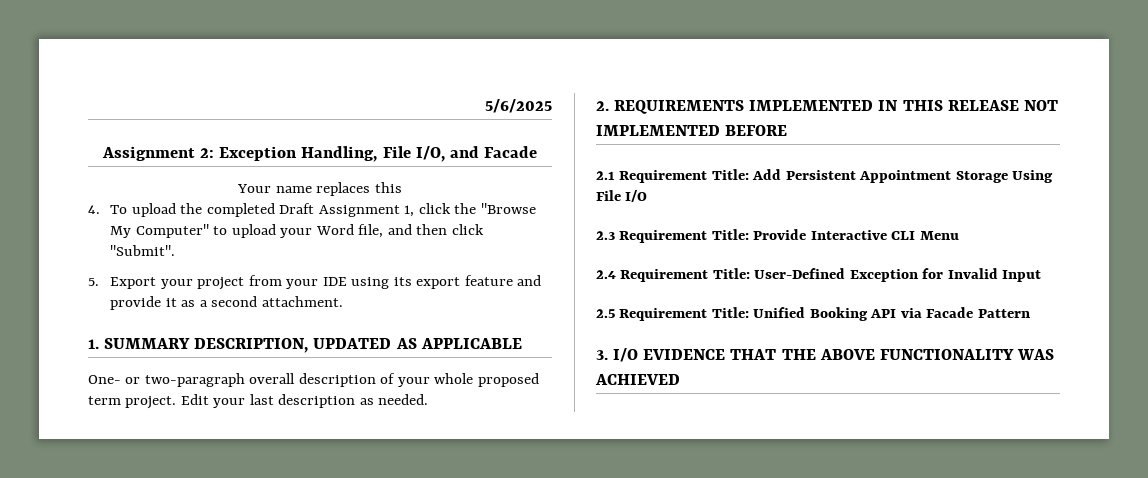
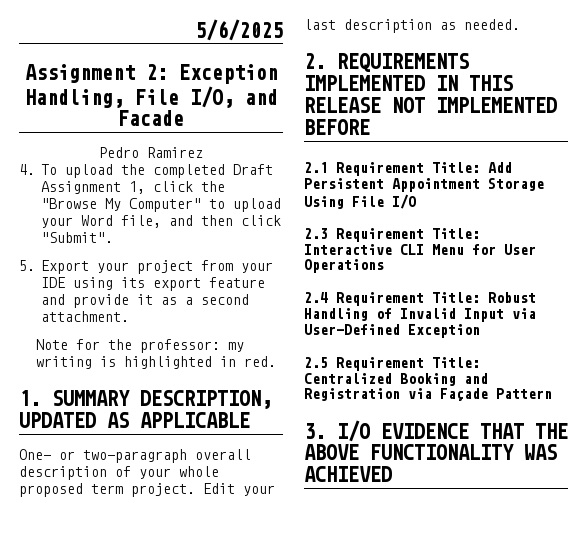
- Your name replaces this
+ Pedro Ramirez
+ Note for the professor: my writing is highlighted in red.
- 2.3 Requirement Title: Provide Interactive CLI Menu
+ 2.3 Requirement Title: Interactive CLI Menu for User Operations
- 2.4 Requirement Title: User-Defined Exception for Invalid Input
+ 2.4 Requirement Title: Robust Handling of Invalid Input via User-Defined Exception
- 2.5 Requirement Title: Unified Booking API via Facade Pattern
+ 2.5 Requirement Title: Centralized Booking and Registration via Façade Pattern

